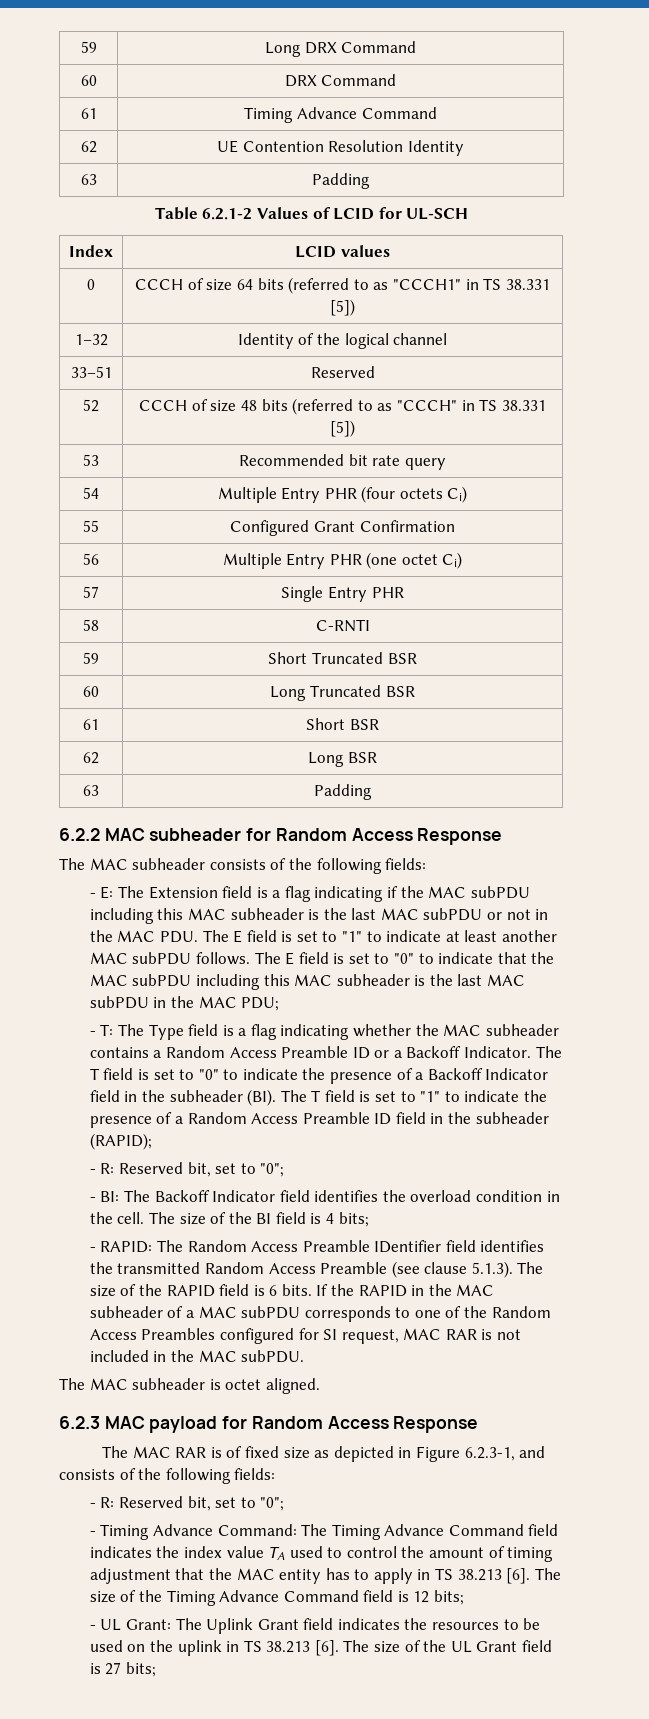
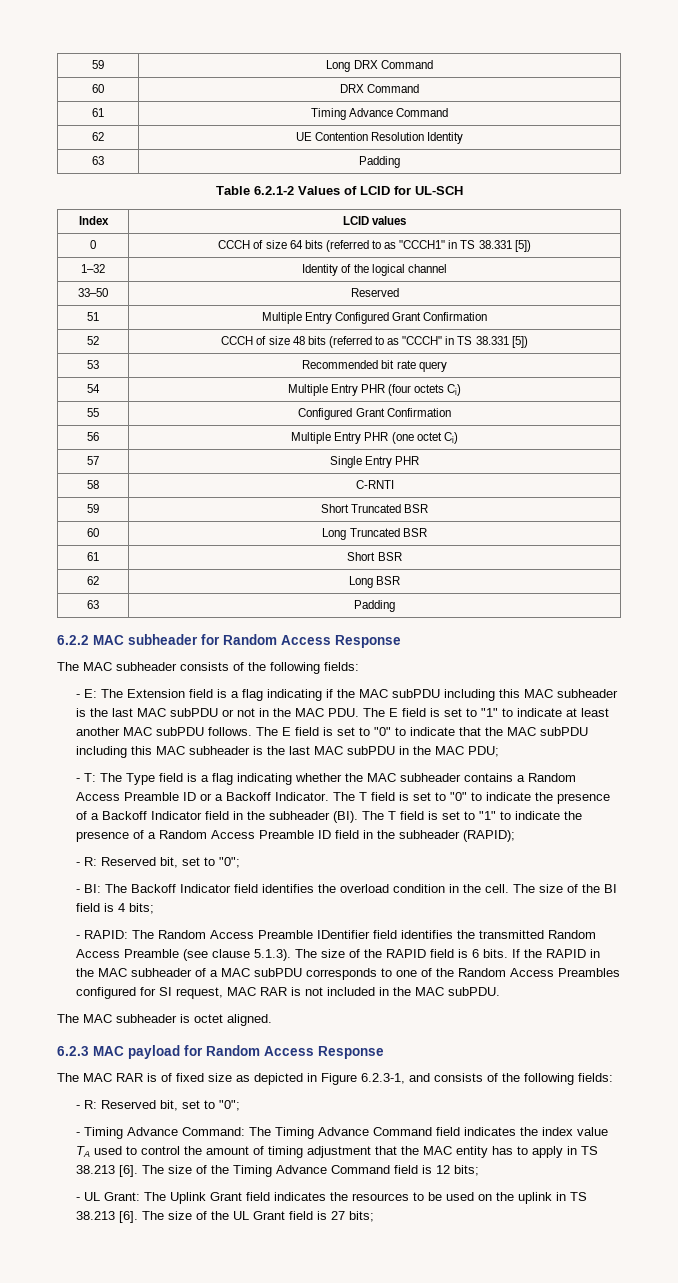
- 33–51 | Reserved
+ 33–50 | Reserved
+ 51 | Multiple Entry Configured Grant Confirmation

